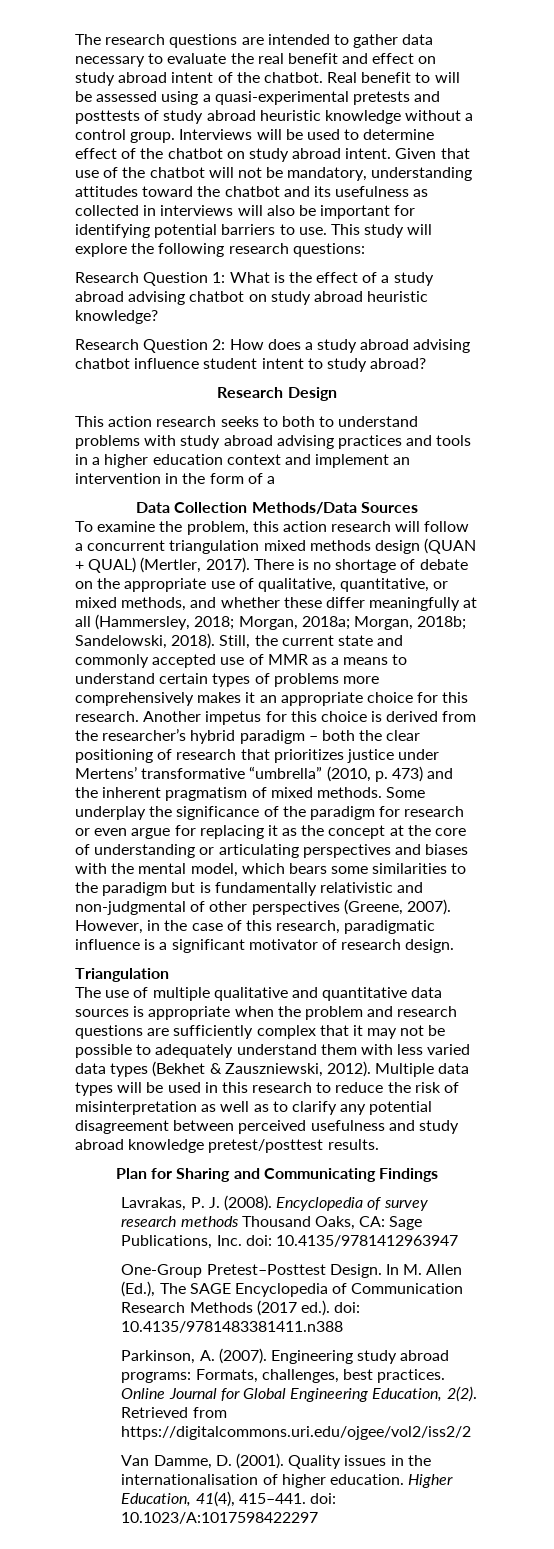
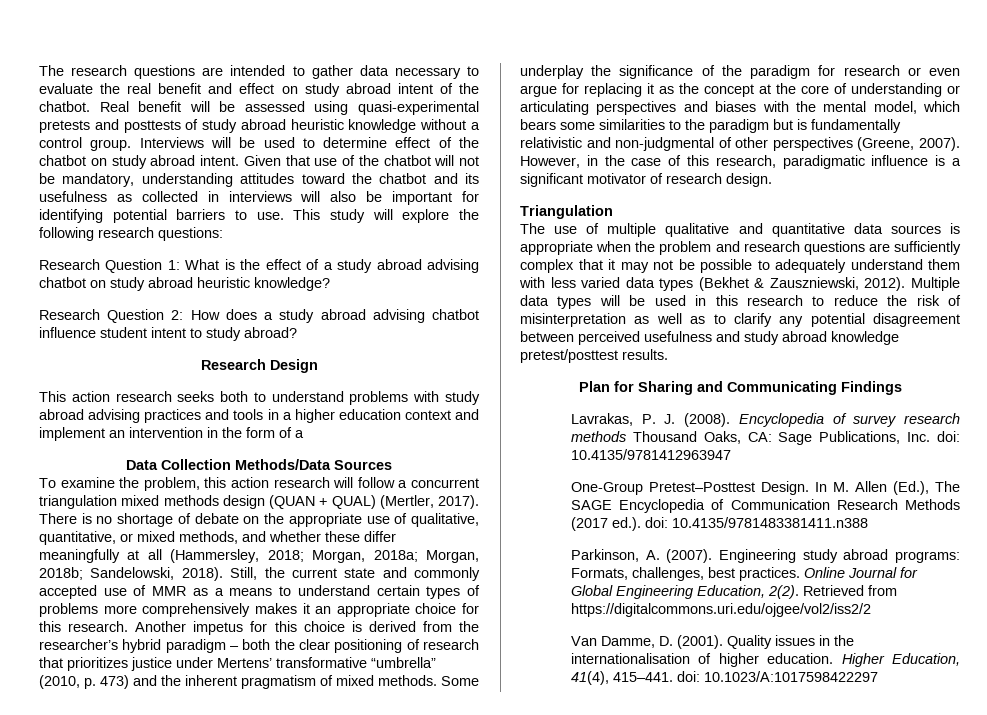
- Real benefit to will be assessed using a quasi-experimental pretests and posttests of study abroad heuristic knowledge without a control group.
+ Real benefit will be assessed using quasi-experimental pretests and posttests of study abroad heuristic knowledge without a control group.
- This action research seeks to both to understand problems with study abroad advising practices and tools in a higher education context and implement an intervention in the form of a
+ This action research seeks both to understand problems with study abroad advising practices and tools in a higher education context and implement an intervention in the form of a

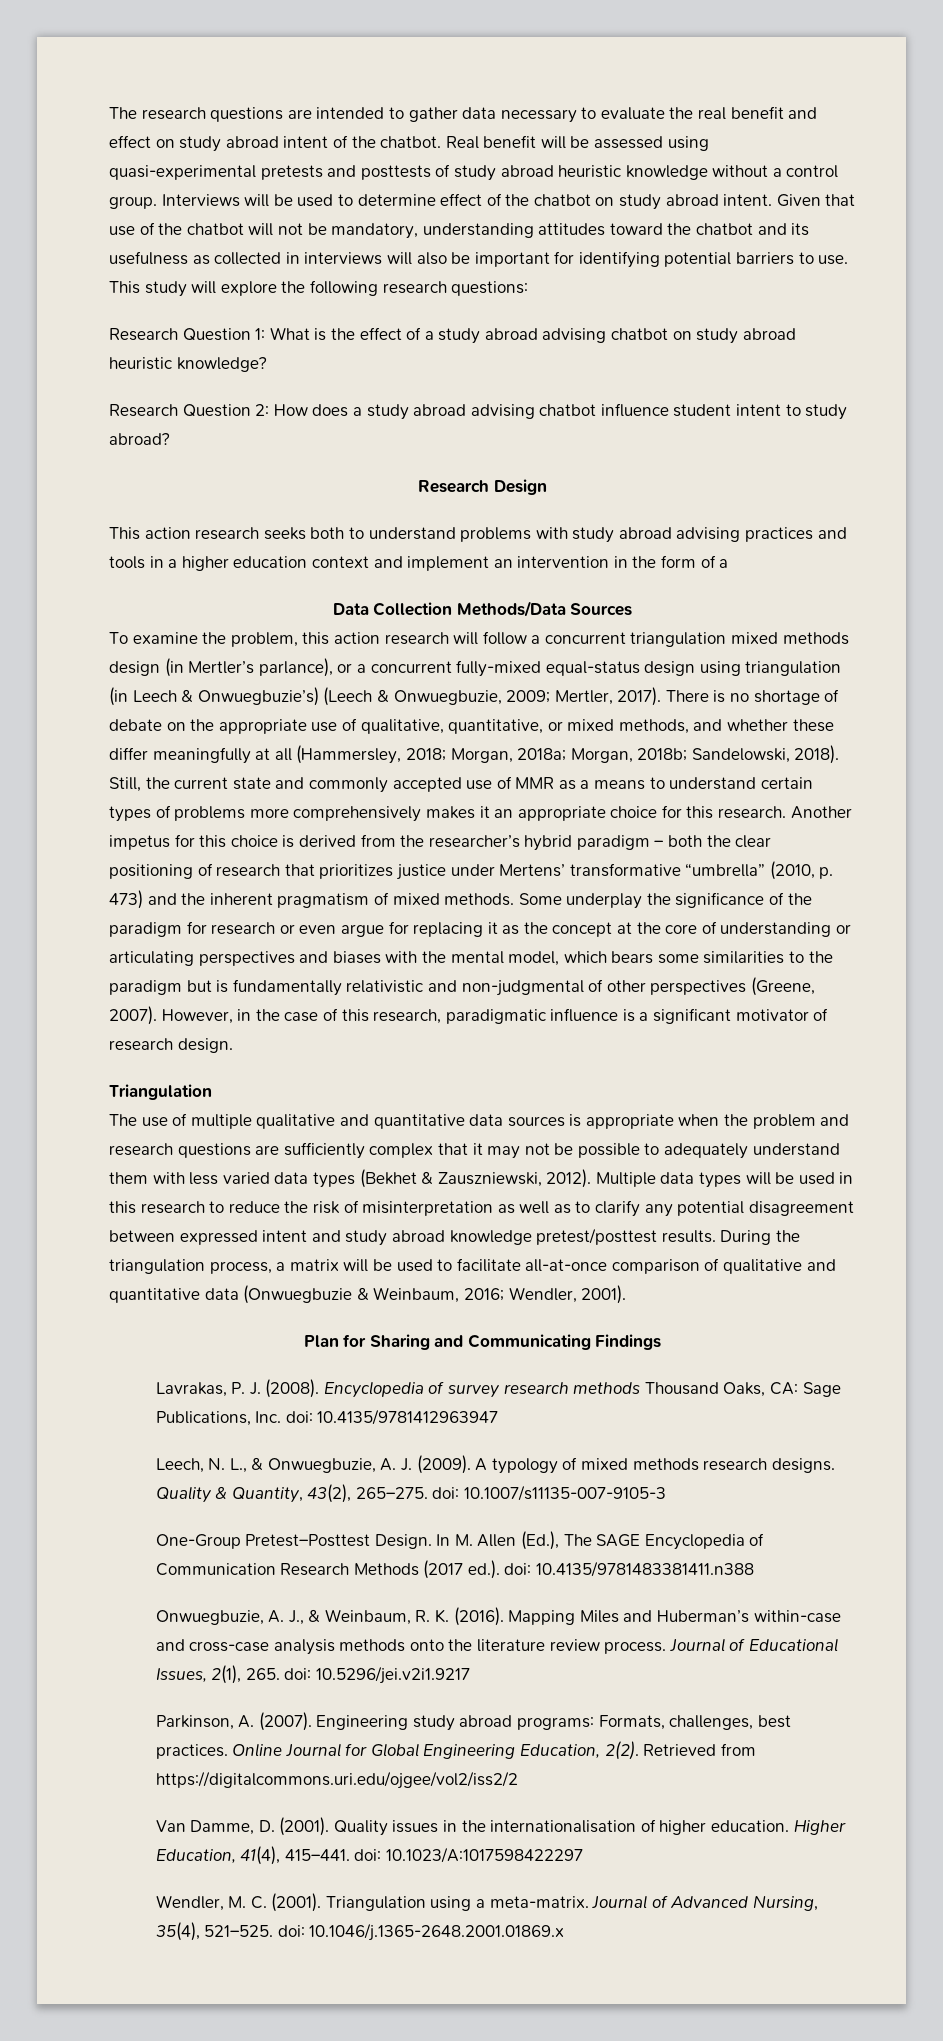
- To examine the problem, this action research will follow a concurrent triangulation mixed methods design (QUAN + QUAL) (Mertler, 2017).
+ To examine the problem, this action research will follow a concurrent triangulation mixed methods design (in Mertler’s parlance), or a concurrent fully-mixed equal-status design using triangulation (in Leech & Onwuegbuzie’s) (Leech & Onwuegbuzie, 2009; Mertler, 2017).
- Multiple data types will be used in this research to reduce the risk of misinterpretation as well as to clarify any potential disagreement between perceived usefulness and study abroad knowledge pretest/posttest results.
+ Multiple data types will be used in this research to reduce the risk of misinterpretation as well as to clarify any potential disagreement between expressed intent and study abroad knowledge pretest/posttest results. During the triangulation process, a matrix will be used to facilitate all-at-once comparison of qualitative and quantitative data (Onwuegbuzie & Weinbaum, 2016; Wendler, 2001).
+ Leech, N. L., & Onwuegbuzie, A. J. (2009). A typology of mixed methods research designs. Quality & Quantity, 43(2), 265–275. doi: 10.1007/s11135-007-9105-3
+ Onwuegbuzie, A. J., & Weinbaum, R. K. (2016). Mapping Miles and Huberman’s within-case and cross-case analysis methods onto the literature review process. Journal of Educational Issues, 2(1), 265. doi: 10.5296/jei.v2i1.9217
+ Wendler, M. C. (2001). Triangulation using a meta-matrix. Journal of Advanced Nursing, 35(4), 521–525. doi: 10.1046/j.1365-2648.2001.01869.x

